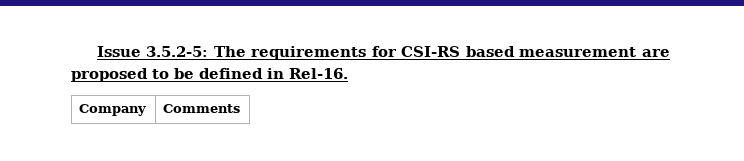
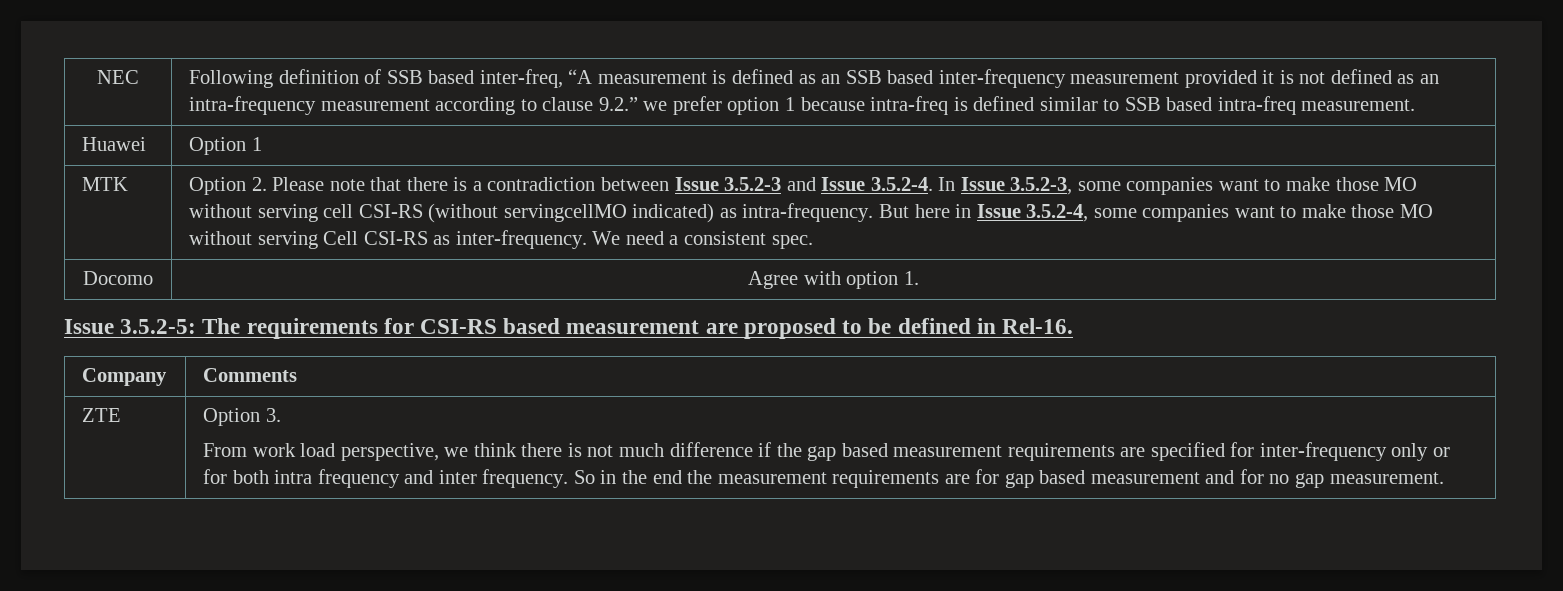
+ NEC | Following definition of SSB based inter-freq, “A measurement is defined as an SSB based inter-frequency measurement provided it is not defined as an intra-frequency measurement according to clause 9.2.” we prefer option 1 because intra-freq is defined similar to SSB based intra-freq measurement.
+ Huawei | Option 1
+ MTK | Option 2. Please note that there is a contradiction between Issue 3.5.2-3 and Issue 3.5.2-4. In Issue 3.5.2-3, some companies want to make those MO without serving cell CSI-RS (without servingcellMO indicated) as intra-frequency. But here in Issue 3.5.2-4, some companies want to make those MO without serving Cell CSI-RS as inter-frequency. We need a consistent spec.
+ Docomo | Agree with option 1.
+ ZTE | Option 3.
+ From work load perspective, we think there is not much difference if the gap based measurement requirements are specified for inter-frequency only or for both intra frequency and inter frequency. So in the end the measurement requirements are for gap based measurement and for no gap measurement.

